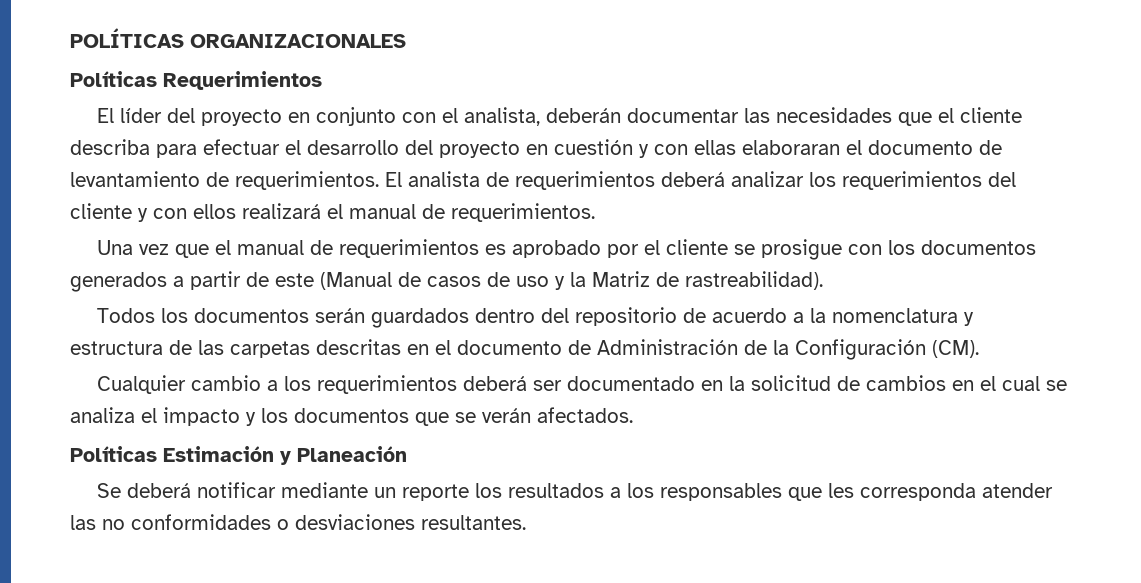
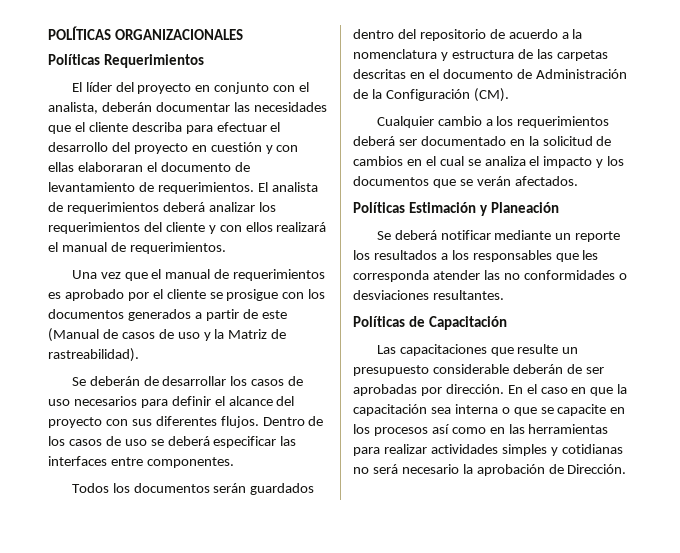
+ Se deberán de desarrollar los casos de uso necesarios para definir el alcance del proyecto con sus diferentes flujos. Dentro de los casos de uso se deberá especificar las interfaces entre componentes.
+ Políticas de Capacitación
+ Las capacitaciones que resulte un presupuesto considerable deberán de ser aprobadas por dirección. En el caso en que la capacitación sea interna o que se capacite en los procesos así como en las herramientas para realizar actividades simples y cotidianas no será necesario la aprobación de Dirección.

